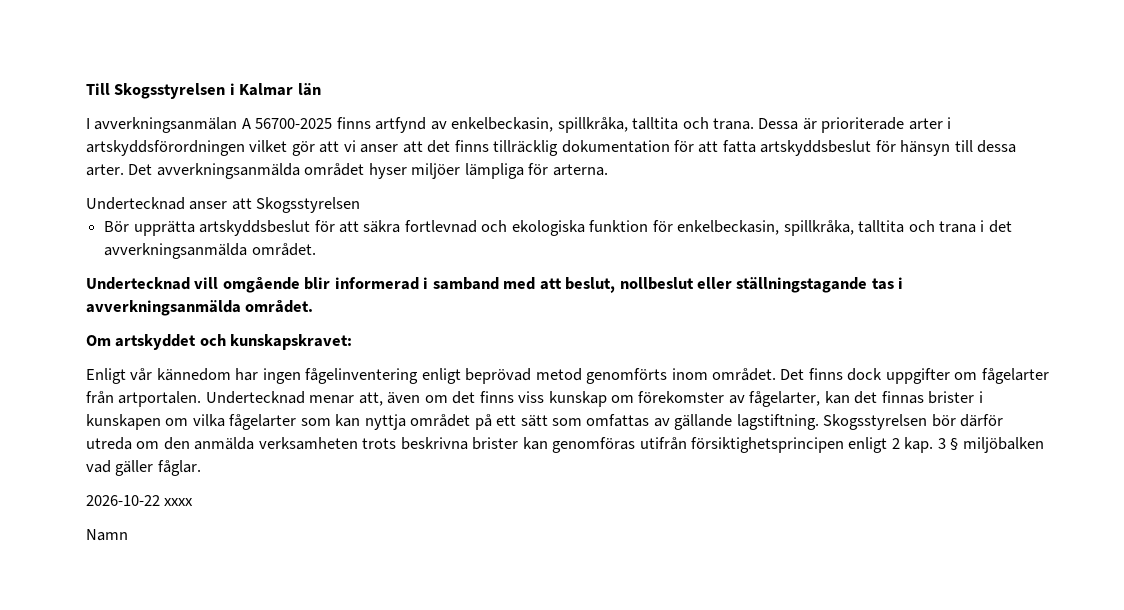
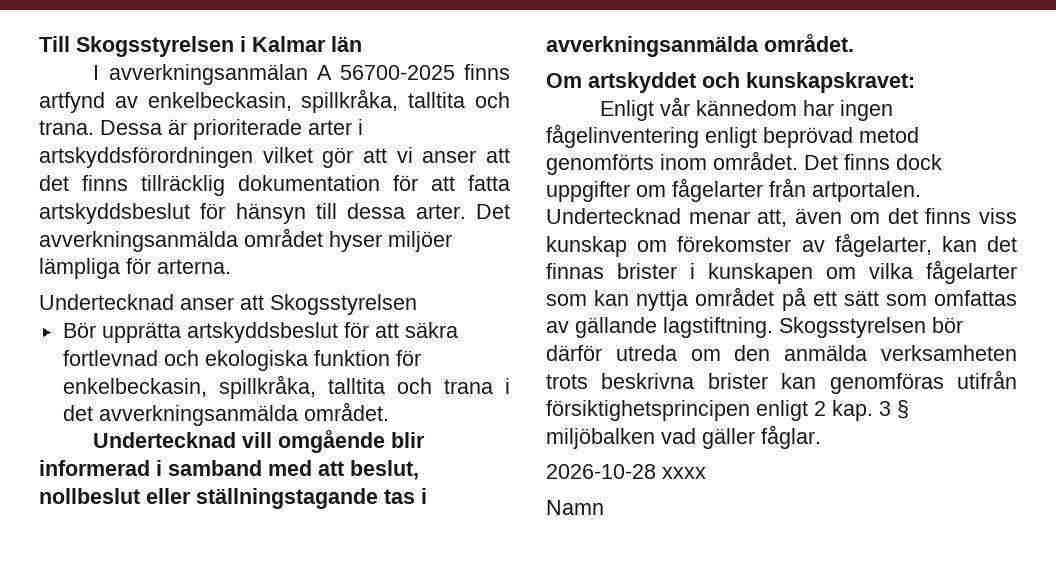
- 2026-10-22 xxxx
+ 2026-10-28 xxxx

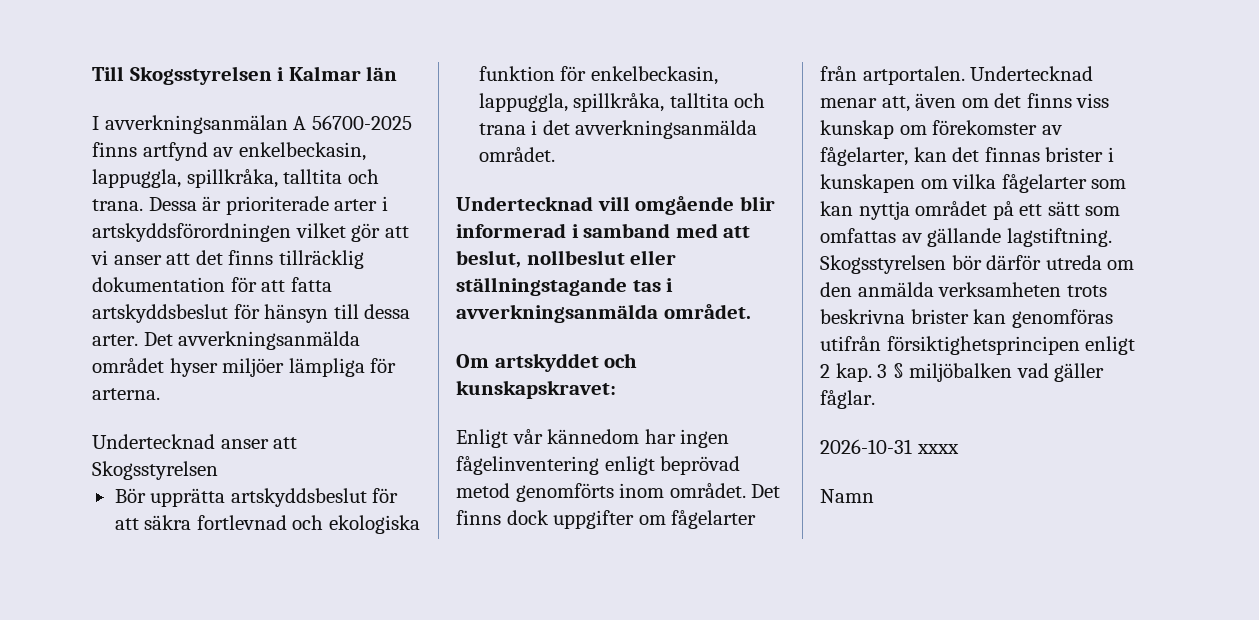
- I avverkningsanmälan A 56700-2025 finns artfynd av enkelbeckasin, spillkråka, talltita och trana.
+ I avverkningsanmälan A 56700-2025 finns artfynd av enkelbeckasin, lappuggla, spillkråka, talltita och trana.
- Bör upprätta artskyddsbeslut för att säkra fortlevnad och ekologiska funktion för enkelbeckasin, spillkråka, talltita och trana i det avverkningsanmälda området.
+ Bör upprätta artskyddsbeslut för att säkra fortlevnad och ekologiska funktion för enkelbeckasin, lappuggla, spillkråka, talltita och trana i det avverkningsanmälda området.
- 2026-10-28 xxxx
+ 2026-10-31 xxxx

